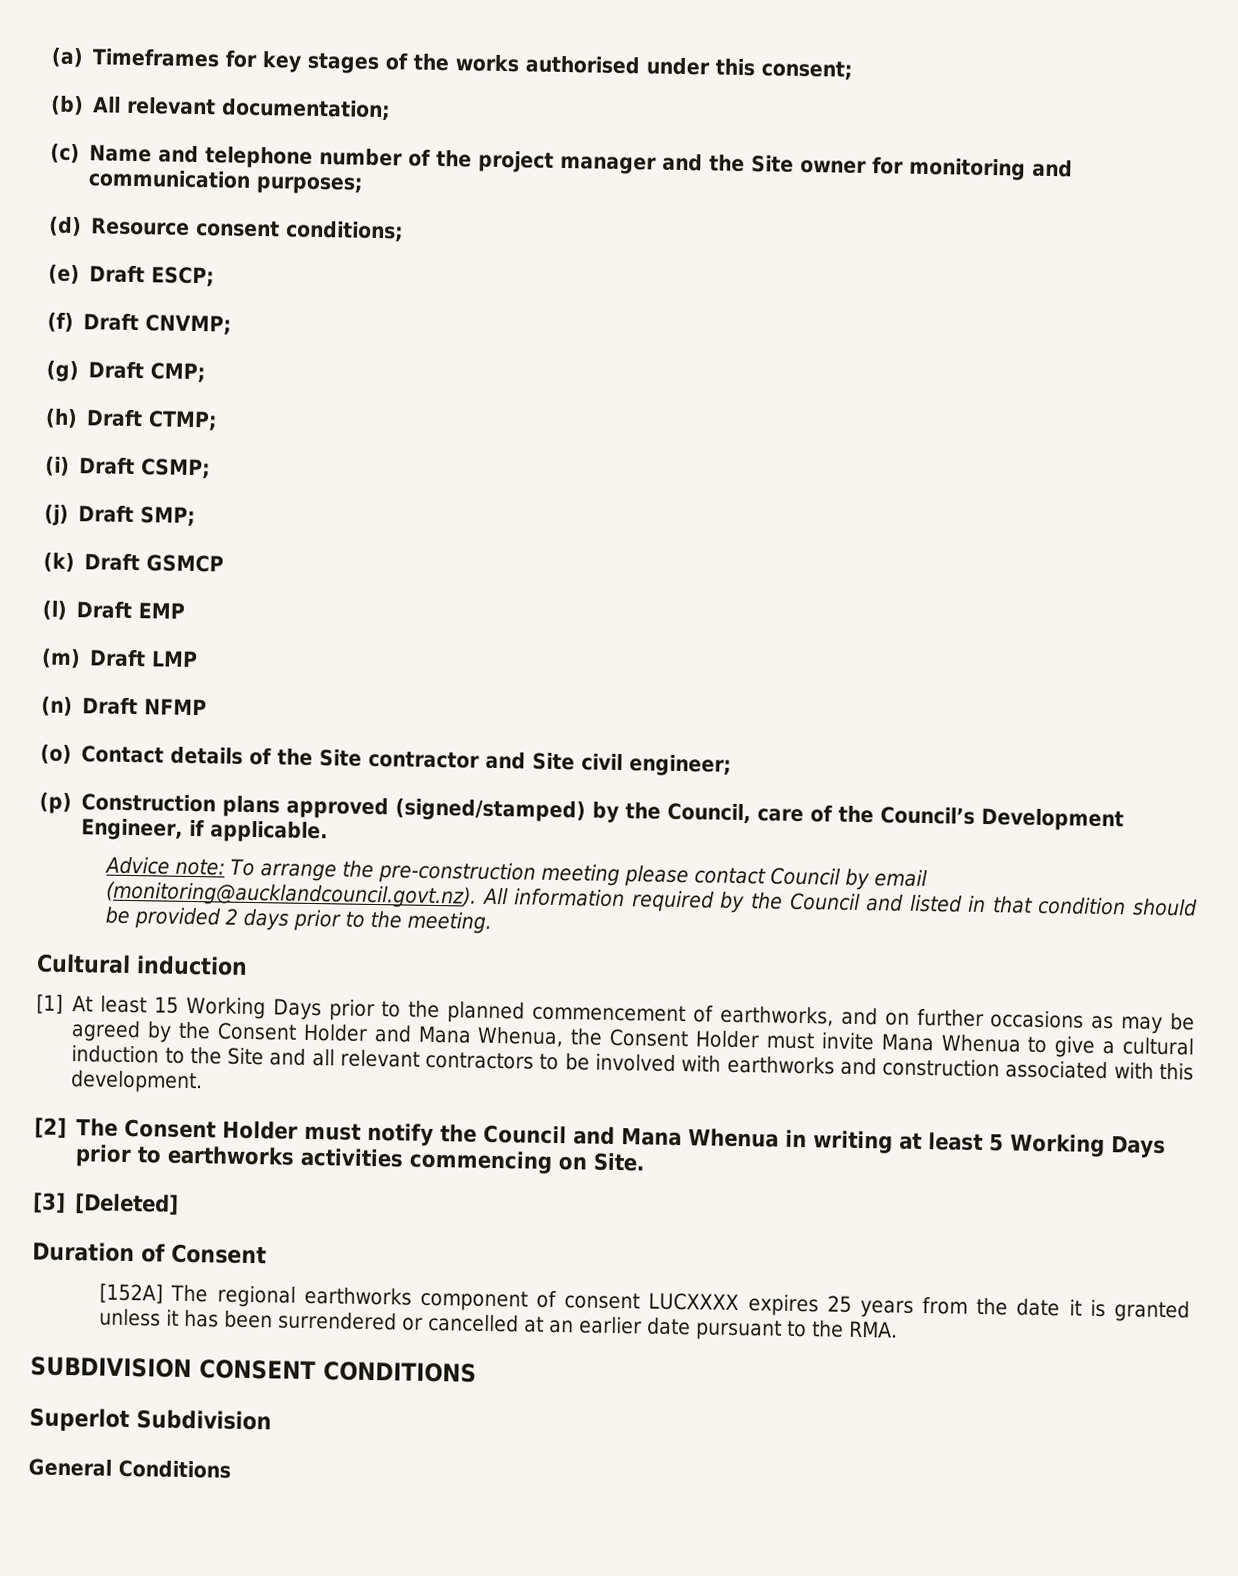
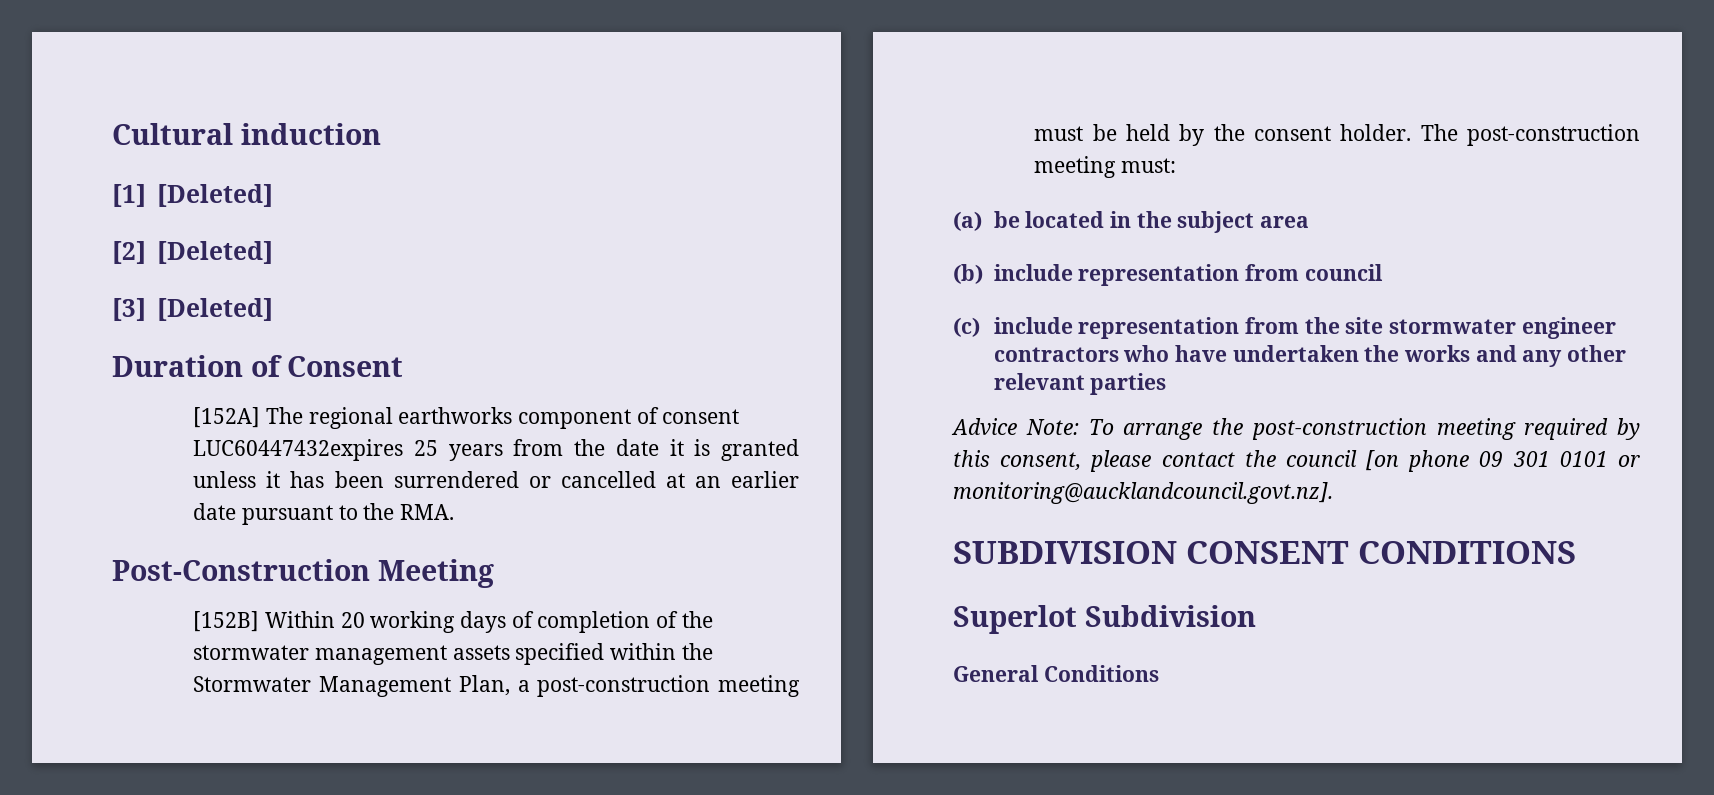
- (a) Timeframes for key stages of the works authorised under this consent;
- (b) All relevant documentation;
- (c) Name and telephone number of the project manager and the Site owner for monitoring and communication purposes;
- (d) Resource consent conditions;
- (e) Draft ESCP;
- (f) Draft CNVMP;
- (g) Draft CMP;
- (h) Draft CTMP;
- (i) Draft CSMP;
- (j) Draft SMP;
- (k) Draft GSMCP
- (l) Draft EMP
- (m) Draft LMP
- (n) Draft NFMP
- (o) Contact details of the Site contractor and Site civil engineer;
- (p) Construction plans approved (signed/stamped) by the Council, care of the Council’s Development Engineer, if applicable.
- Advice note: To arrange the pre-construction meeting please contact Council by email (monitoring@aucklandcouncil.govt.nz). All information required by the Council and listed in that condition should be provided 2 days prior to the meeting.
  Cultural induction
- [1] At least 15 Working Days prior to the planned commencement of earthworks, and on further occasions as may be agreed by the Consent Holder and Mana Whenua, the Consent Holder must invite Mana Whenua to give a cultural induction to the Site and all relevant contractors to be involved with earthworks and construction associated with this development.
- [2] The Consent Holder must notify the Council and Mana Whenua in writing at least 5 Working Days prior to earthworks activities commencing on Site.
+ [1] [Deleted]
+ [2] [Deleted]
- [152A] The regional earthworks component of consent LUCXXXX expires 25 years from the date it is granted unless it has been surrendered or cancelled at an earlier date pursuant to the RMA.
+ [152A] The regional earthworks component of consent LUC60447432expires 25 years from the date it is granted unless it has been surrendered or cancelled at an earlier date pursuant to the RMA.
+ Post-Construction Meeting
+ [152B] Within 20 working days of completion of the stormwater management assets specified within the Stormwater Management Plan, a post-construction meeting must be held by the consent holder. The post-construction meeting must:
+ (a) be located in the subject area
+ (b) include representation from council
+ (c) include representation from the site stormwater engineer contractors who have undertaken the works and any other relevant parties
+ Advice Note: To arrange the post-construction meeting required by this consent, please contact the council [on phone 09 301 0101 or monitoring@aucklandcouncil.govt.nz].

